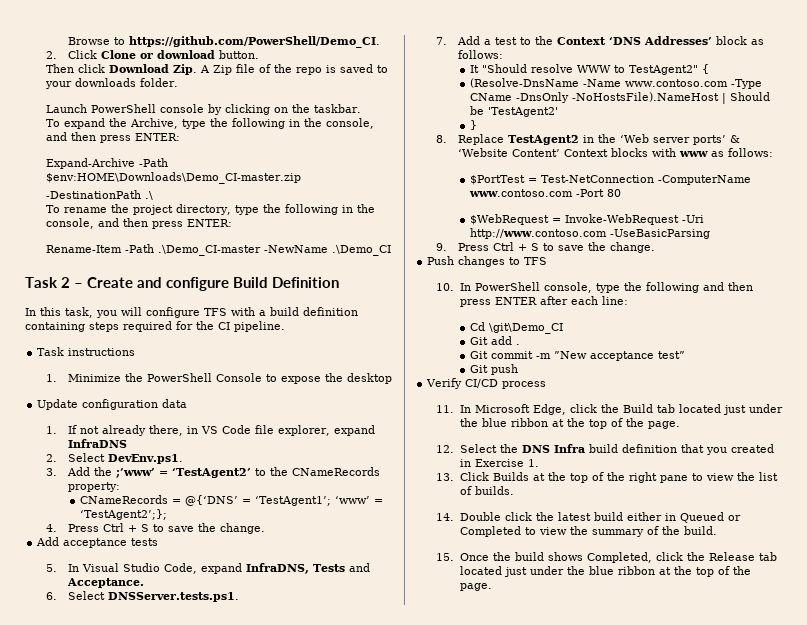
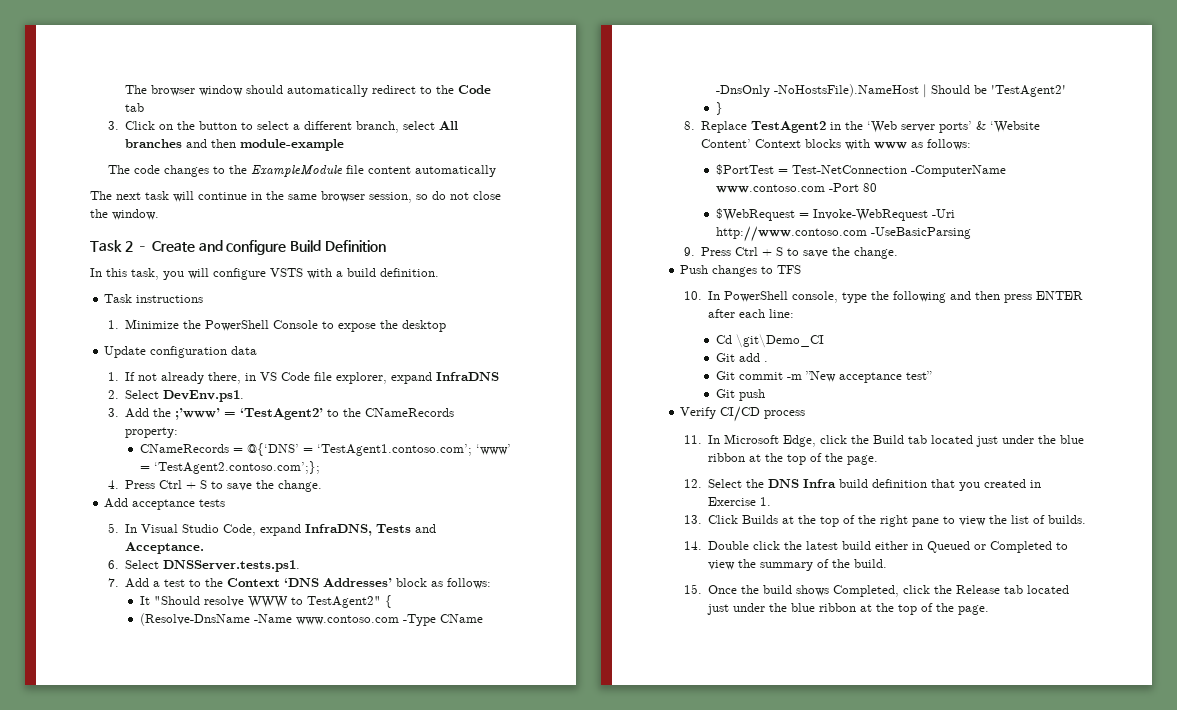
- Browse to https://github.com/PowerShell/Demo_CI.
- 2. Click Clone or download button.
- Then click Download Zip. A Zip file of the repo is saved to your downloads folder.
- Launch PowerShell console by clicking on the taskbar.
- To expand the Archive, type the following in the console, and then press ENTER:
- Expand-Archive -Path $env:HOME\Downloads\Demo_CI-master.zip
- -DestinationPath .\
- To rename the project directory, type the following in the console, and then press ENTER:
- Rename-Item -Path .\Demo_CI-master -NewName .\Demo_CI
+ The browser window should automatically redirect to the Code tab
+ 3. Click on the button to select a different branch, select All branches and then module-example
+ The code changes to the ExampleModule file content automatically
+ The next task will continue in the same browser session, so do not close the window.
- In this task, you will configure TFS with a build definition containing steps required for the CI pipeline.
+ In this task, you will configure VSTS with a build definition.
- CNameRecords = @{‘DNS’ = ‘TestAgent1’; ‘www’ = ‘TestAgent2’;};
+ CNameRecords = @{‘DNS’ = ‘TestAgent1.contoso.com’; ‘www’ = ‘TestAgent2.contoso.com’;};

